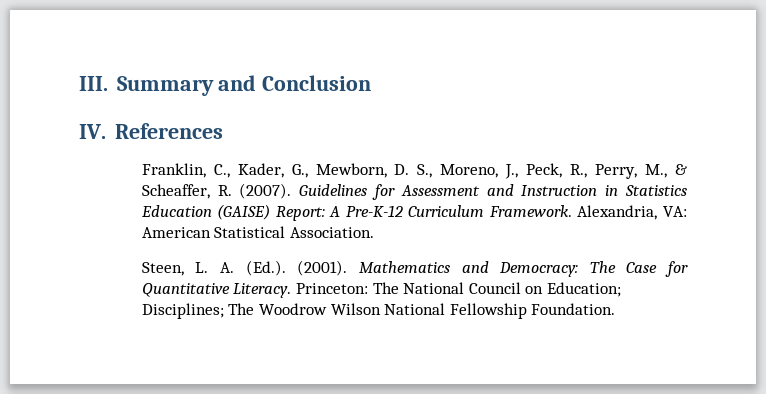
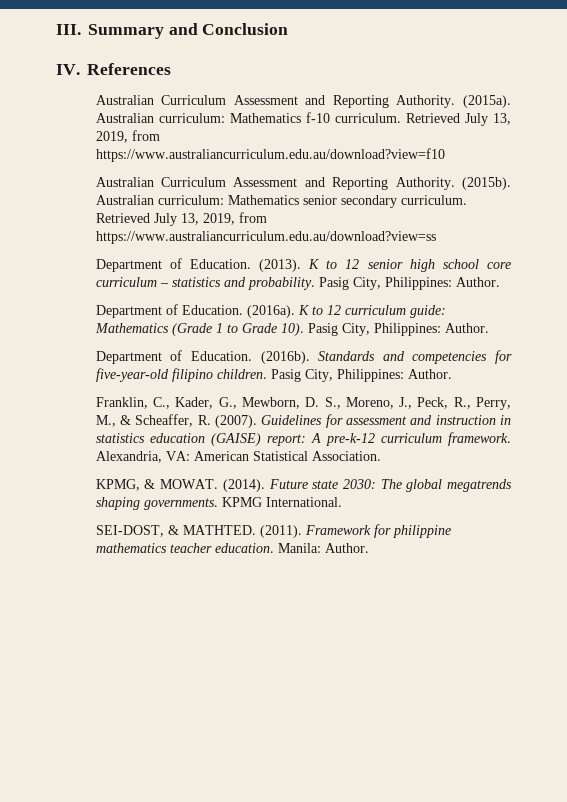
+ Australian Curriculum Assessment and Reporting Authority. (2015a). Australian curriculum: Mathematics f-10 curriculum. Retrieved July 13, 2019, from https://www.australiancurriculum.edu.au/download?view=f10
+ Australian Curriculum Assessment and Reporting Authority. (2015b). Australian curriculum: Mathematics senior secondary curriculum. Retrieved July 13, 2019, from https://www.australiancurriculum.edu.au/download?view=ss
+ Department of Education. (2013). K to 12 senior high school core curriculum – statistics and probability. Pasig City, Philippines: Author.
+ Department of Education. (2016a). K to 12 curriculum guide: Mathematics (Grade 1 to Grade 10). Pasig City, Philippines: Author.
+ Department of Education. (2016b). Standards and competencies for five-year-old filipino children. Pasig City, Philippines: Author.
- Guidelines for Assessment and Instruction in Statistics Education (GAISE) Report: A Pre-K-12 Curriculum Framework.
+ Guidelines for assessment and instruction in statistics education (GAISE) report: A pre-k-12 curriculum framework.
- Steen, L. A. (Ed.). (2001). Mathematics and Democracy: The Case for Quantitative Literacy. Princeton: The National Council on Education; Disciplines; The Woodrow Wilson National Fellowship Foundation.
+ KPMG, & MOWAT. (2014). Future state 2030: The global megatrends shaping governments. KPMG International.
+ SEI-DOST, & MATHTED. (2011). Framework for philippine mathematics teacher education. Manila: Author.

